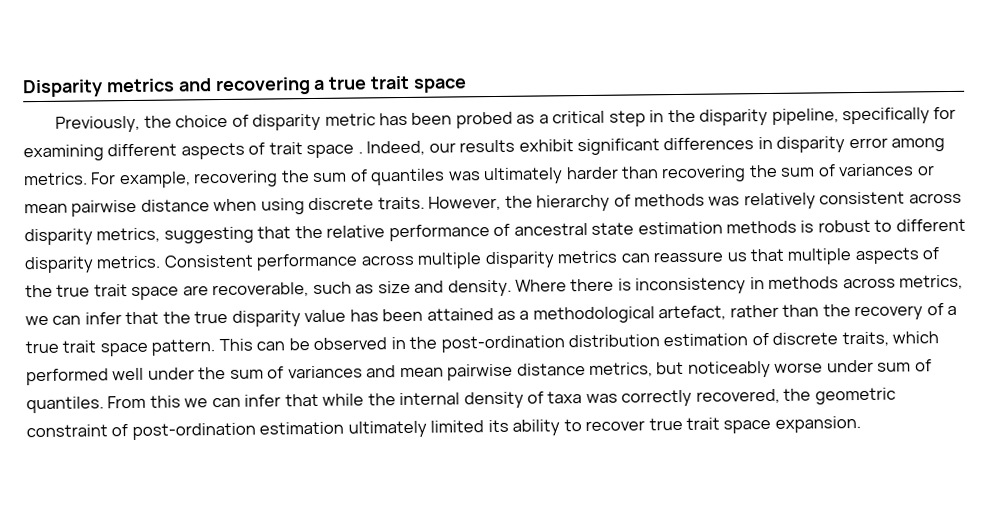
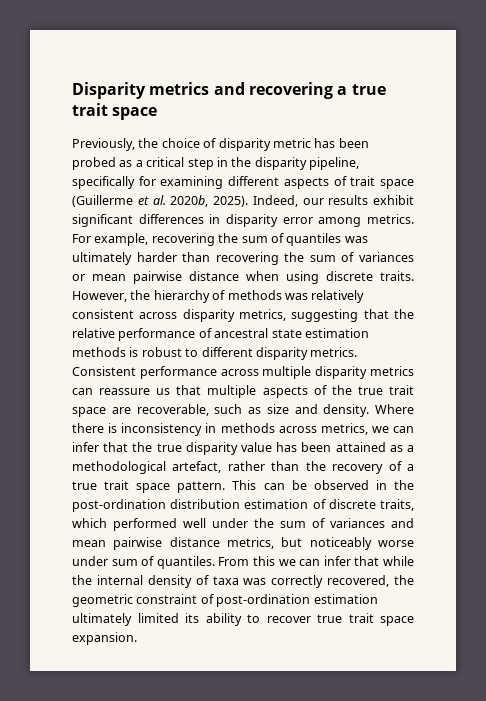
- Previously, the choice of disparity metric has been probed as a critical step in the disparity pipeline, specifically for examining different aspects of trait space .
+ Previously, the choice of disparity metric has been probed as a critical step in the disparity pipeline, specifically for examining different aspects of trait space (Guillerme et al. 2020b, 2025).

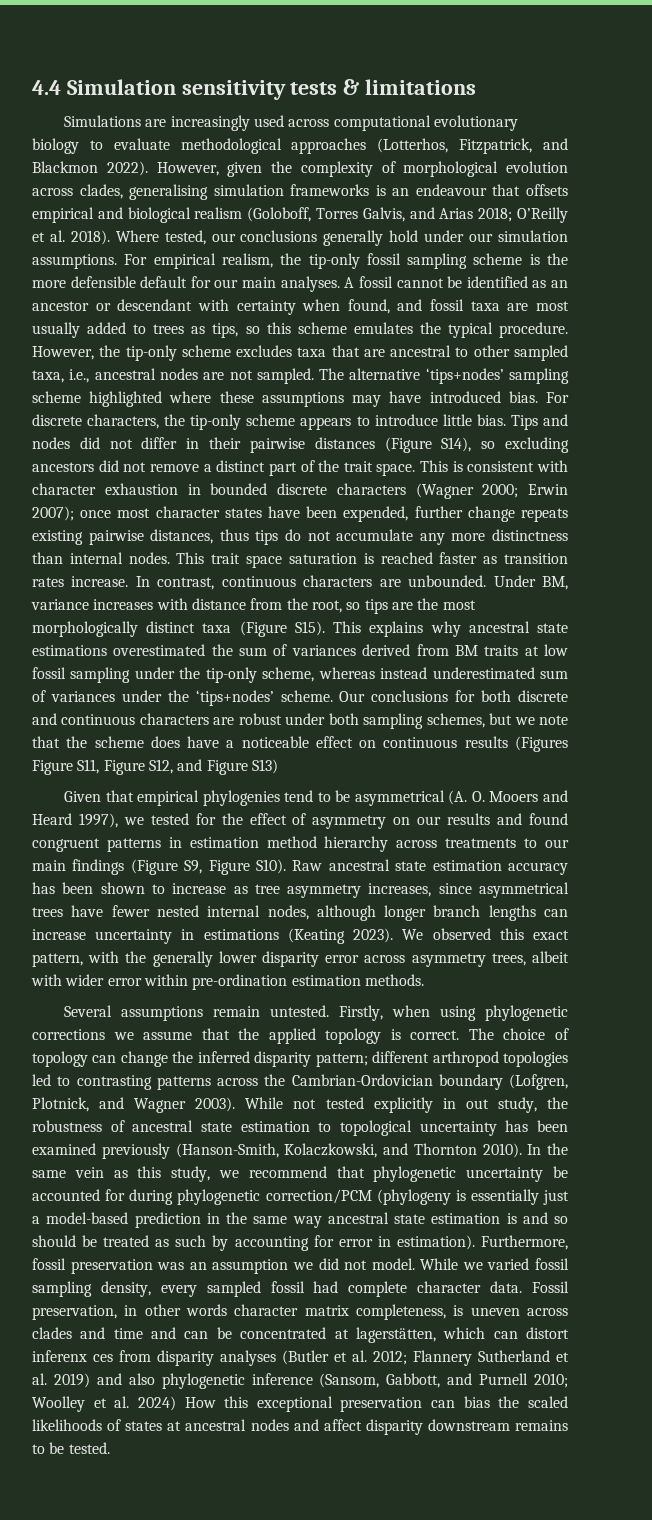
- Disparity metrics and recovering a true trait space
- Previously, the choice of disparity metric has been probed as a critical step in the disparity pipeline, specifically for examining different aspects of trait space (Guillerme et al. 2020b, 2025). Indeed, our results exhibit significant differences in disparity error among metrics. For example, recovering the sum of quantiles was ultimately harder than recovering the sum of variances or mean pairwise distance when using discrete traits. However, the hierarchy of methods was relatively consistent across disparity metrics, suggesting that the relative performance of ancestral state estimation methods is robust to different disparity metrics. Consistent performance across multiple disparity metrics can reassure us that multiple aspects of the true trait space are recoverable, such as size and density. Where there is inconsistency in methods across metrics, we can infer that the true disparity value has been attained as a methodological artefact, rather than the recovery of a true trait space pattern. This can be observed in the post-ordination distribution estimation of discrete traits, which performed well under the sum of variances and mean pairwise distance metrics, but noticeably worse under sum of quantiles. From this we can infer that while the internal density of taxa was correctly recovered, the geometric constraint of post-ordination estimation ultimately limited its ability to recover true trait space expansion.
+ 4.4 Simulation sensitivity tests & limitations
+ Simulations are increasingly used across computational evolutionary biology to evaluate methodological approaches (Lotterhos, Fitzpatrick, and Blackmon 2022). However, given the complexity of morphological evolution across clades, generalising simulation frameworks is an endeavour that offsets empirical and biological realism (Goloboff, Torres Galvis, and Arias 2018; O’Reilly et al. 2018). Where tested, our conclusions generally hold under our simulation assumptions. For empirical realism, the tip-only fossil sampling scheme is the more defensible default for our main analyses. A fossil cannot be identified as an ancestor or descendant with certainty when found, and fossil taxa are most usually added to trees as tips, so this scheme emulates the typical procedure. However, the tip-only scheme excludes taxa that are ancestral to other sampled taxa, i.e., ancestral nodes are not sampled. The alternative ‘tips+nodes’ sampling scheme highlighted where these assumptions may have introduced bias. For discrete characters, the tip-only scheme appears to introduce little bias. Tips and nodes did not differ in their pairwise distances (Figure S14), so excluding ancestors did not remove a distinct part of the trait space. This is consistent with character exhaustion in bounded discrete characters (Wagner 2000; Erwin 2007); once most character states have been expended, further change repeats existing pairwise distances, thus tips do not accumulate any more distinctness than internal nodes. This trait space saturation is reached faster as transition rates increase. In contrast, continuous characters are unbounded. Under BM, variance increases with distance from the root, so tips are the most morphologically distinct taxa (Figure S15). This explains why ancestral state estimations overestimated the sum of variances derived from BM traits at low fossil sampling under the tip-only scheme, whereas instead underestimated sum of variances under the ‘tips+nodes’ scheme. Our conclusions for both discrete and continuous characters are robust under both sampling schemes, but we note that the scheme does have a noticeable effect on continuous results (Figures Figure S11, Figure S12, and Figure S13)
+ Given that empirical phylogenies tend to be asymmetrical (A. O. Mooers and Heard 1997), we tested for the effect of asymmetry on our results and found congruent patterns in estimation method hierarchy across treatments to our main findings (Figure S9, Figure S10). Raw ancestral state estimation accuracy has been shown to increase as tree asymmetry increases, since asymmetrical trees have fewer nested internal nodes, although longer branch lengths can increase uncertainty in estimations (Keating 2023). We observed this exact pattern, with the generally lower disparity error across asymmetry trees, albeit with wider error within pre-ordination estimation methods.
+ Several assumptions remain untested. Firstly, when using phylogenetic corrections we assume that the applied topology is correct. The choice of topology can change the inferred disparity pattern; different arthropod topologies led to contrasting patterns across the Cambrian-Ordovician boundary (Lofgren, Plotnick, and Wagner 2003). While not tested explicitly in out study, the robustness of ancestral state estimation to topological uncertainty has been examined previously (Hanson-Smith, Kolaczkowski, and Thornton 2010). In the same vein as this study, we recommend that phylogenetic uncertainty be accounted for during phylogenetic correction/PCM (phylogeny is essentially just a model-based prediction in the same way ancestral state estimation is and so should be treated as such by accounting for error in estimation). Furthermore, fossil preservation was an assumption we did not model. While we varied fossil sampling density, every sampled fossil had complete character data. Fossil preservation, in other words character matrix completeness, is uneven across clades and time and can be concentrated at lagerstätten, which can distort inferenx ces from disparity analyses (Butler et al. 2012; Flannery Sutherland et al. 2019) and also phylogenetic inference (Sansom, Gabbott, and Purnell 2010; Woolley et al. 2024) How this exceptional preservation can bias the scaled likelihoods of states at ancestral nodes and affect disparity downstream remains to be tested.

